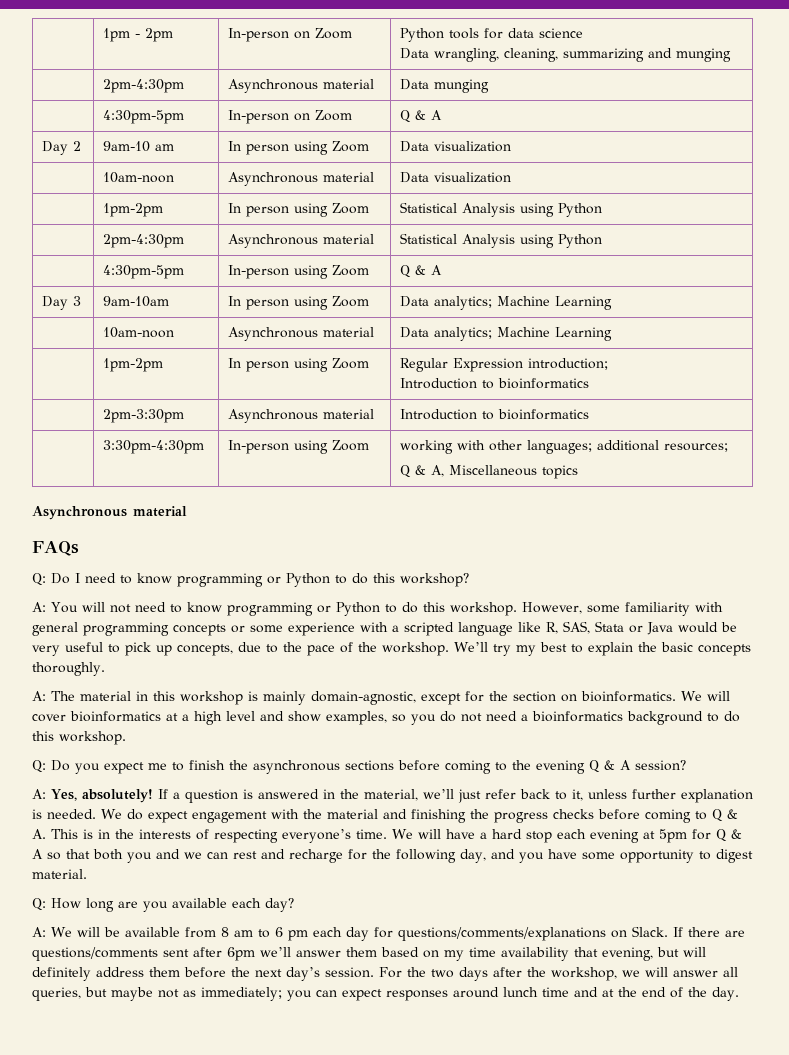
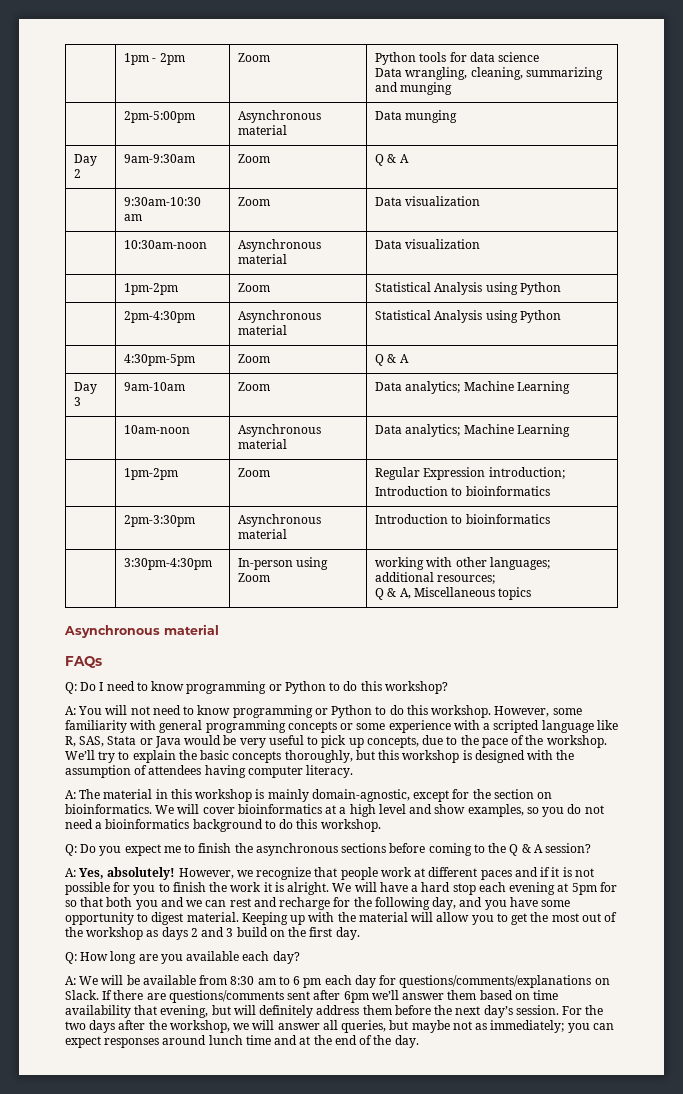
- | 1pm - 2pm | In-person on Zoom | Python tools for data science
+ | 1pm - 2pm | Zoom | Python tools for data science
- | 2pm-4:30pm | Asynchronous material | Data munging
+ | 2pm-5:00pm | Asynchronous material | Data munging
- | 4:30pm-5pm | In-person on Zoom | Q & A
- Day 2 | 9am-10 am | In person using Zoom | Data visualization
+ Day 2 | 9am-9:30am | Zoom | Q & A
+ | 9:30am-10:30 am | Zoom | Data visualization
- | 10am-noon | Asynchronous material | Data visualization
+ | 10:30am-noon | Asynchronous material | Data visualization
- | 1pm-2pm | In person using Zoom | Statistical Analysis using Python
+ | 1pm-2pm | Zoom | Statistical Analysis using Python
- | 4:30pm-5pm | In-person using Zoom | Q & A
+ | 4:30pm-5pm | Zoom | Q & A
- Day 3 | 9am-10am | In person using Zoom | Data analytics; Machine Learning
+ Day 3 | 9am-10am | Zoom | Data analytics; Machine Learning
- | 1pm-2pm | In person using Zoom | Regular Expression introduction;
+ | 1pm-2pm | Zoom | Regular Expression introduction;
- We’ll try my best to explain the basic concepts thoroughly.
+ We’ll try to explain the basic concepts thoroughly, but this workshop is designed with the assumption of attendees having computer literacy.
- Q: Do you expect me to finish the asynchronous sections before coming to the evening Q & A session?
+ Q: Do you expect me to finish the asynchronous sections before coming to the Q & A session?
- If a question is answered in the material, we’ll just refer back to it, unless further explanation is needed. We do expect engagement with the material and finishing the progress checks before coming to Q & A. This is in the interests of respecting everyone’s time.
+ However, we recognize that people work at different paces and if it is not possible for you to finish the work it is alright.
- We will have a hard stop each evening at 5pm for Q & A so that both you and we can rest and recharge for the following day, and you have some opportunity to digest material.
+ We will have a hard stop each evening at 5pm for so that both you and we can rest and recharge for the following day, and you have some opportunity to digest material. Keeping up with the material will allow you to get the most out of the workshop as days 2 and 3 build on the first day.
- A: We will be available from 8 am to 6 pm each day for questions/comments/explanations on Slack.
+ A: We will be available from 8:30 am to 6 pm each day for questions/comments/explanations on Slack.
- If there are questions/comments sent after 6pm we’ll answer them based on my time availability that evening, but will definitely address them before the next day’s session.
+ If there are questions/comments sent after 6pm we’ll answer them based on time availability that evening, but will definitely address them before the next day’s session.

